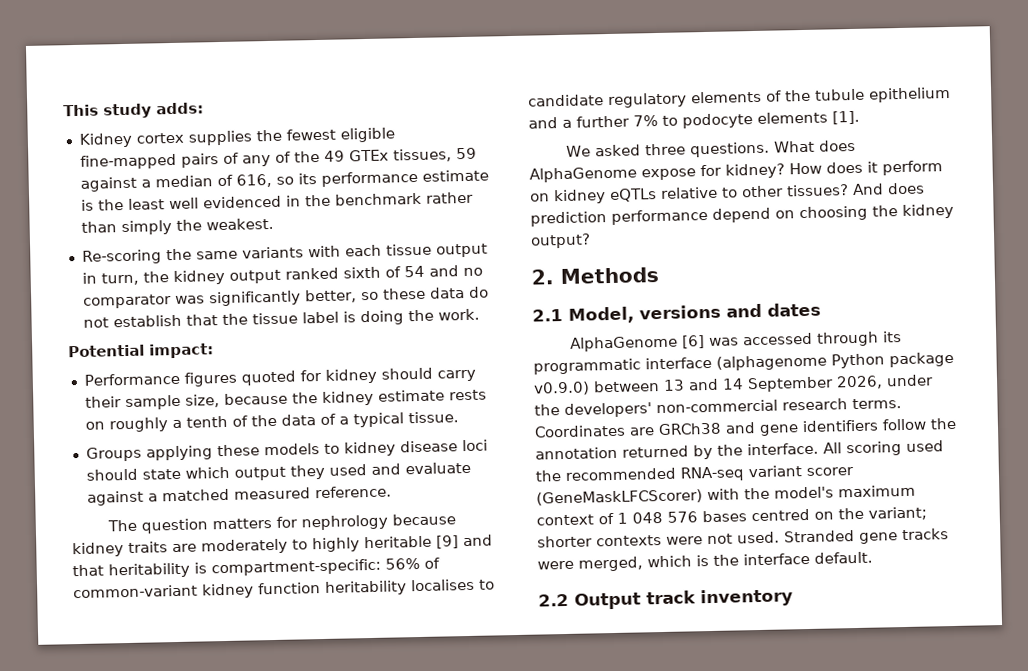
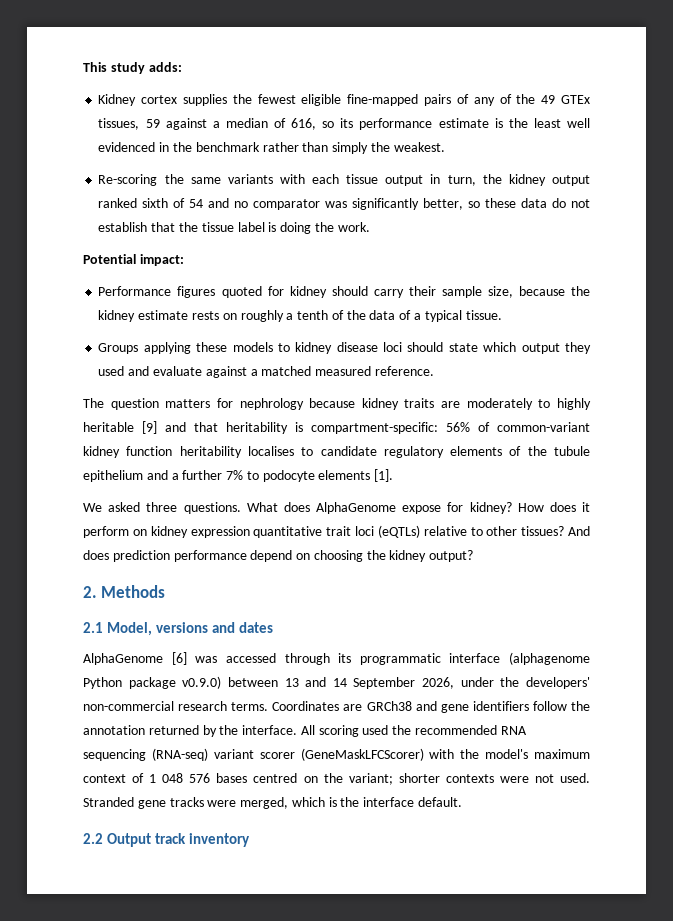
- How does it perform on kidney eQTLs relative to other tissues?
+ How does it perform on kidney expression quantitative trait loci (eQTLs) relative to other tissues?
- All scoring used the recommended RNA-seq variant scorer (GeneMaskLFCScorer) with the model's maximum context of 1 048 576 bases centred on the variant; shorter contexts were not used.
+ All scoring used the recommended RNA sequencing (RNA-seq) variant scorer (GeneMaskLFCScorer) with the model's maximum context of 1 048 576 bases centred on the variant; shorter contexts were not used.

